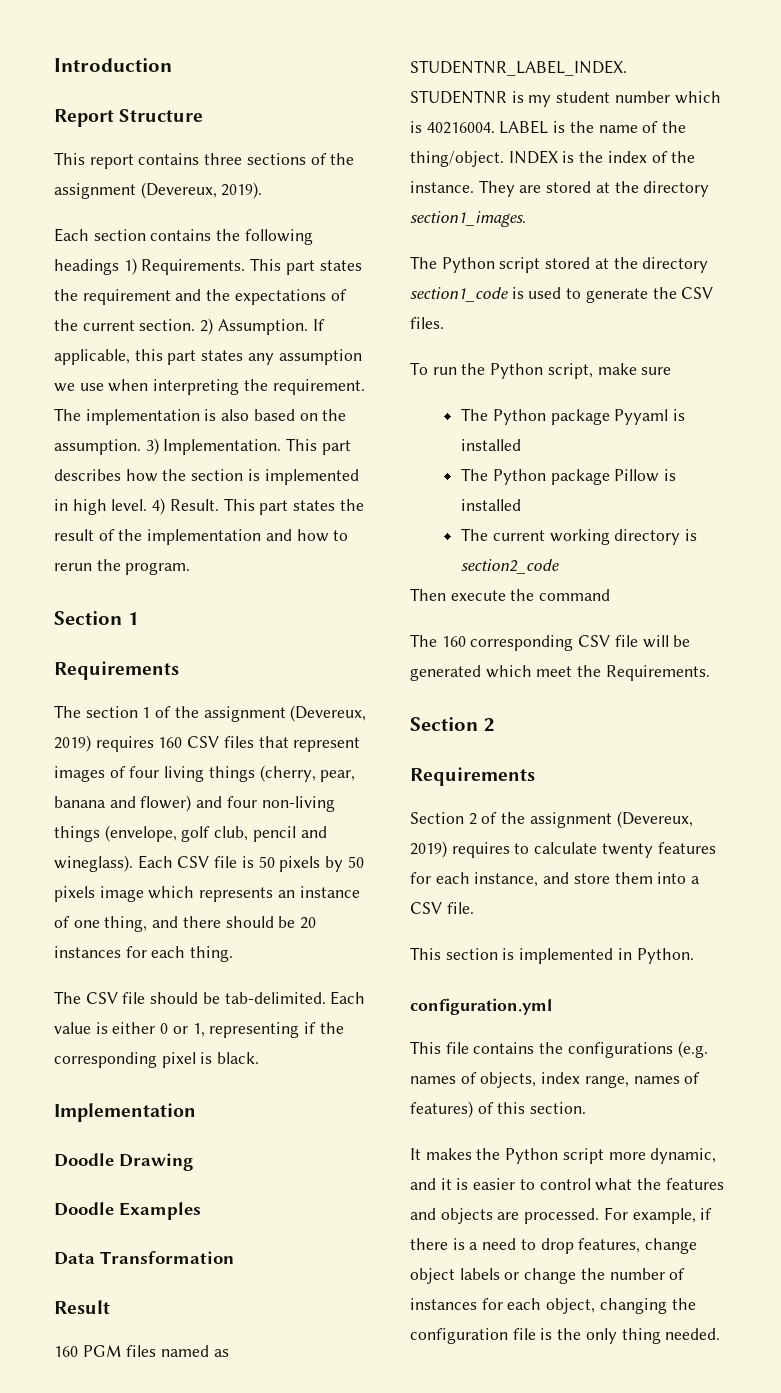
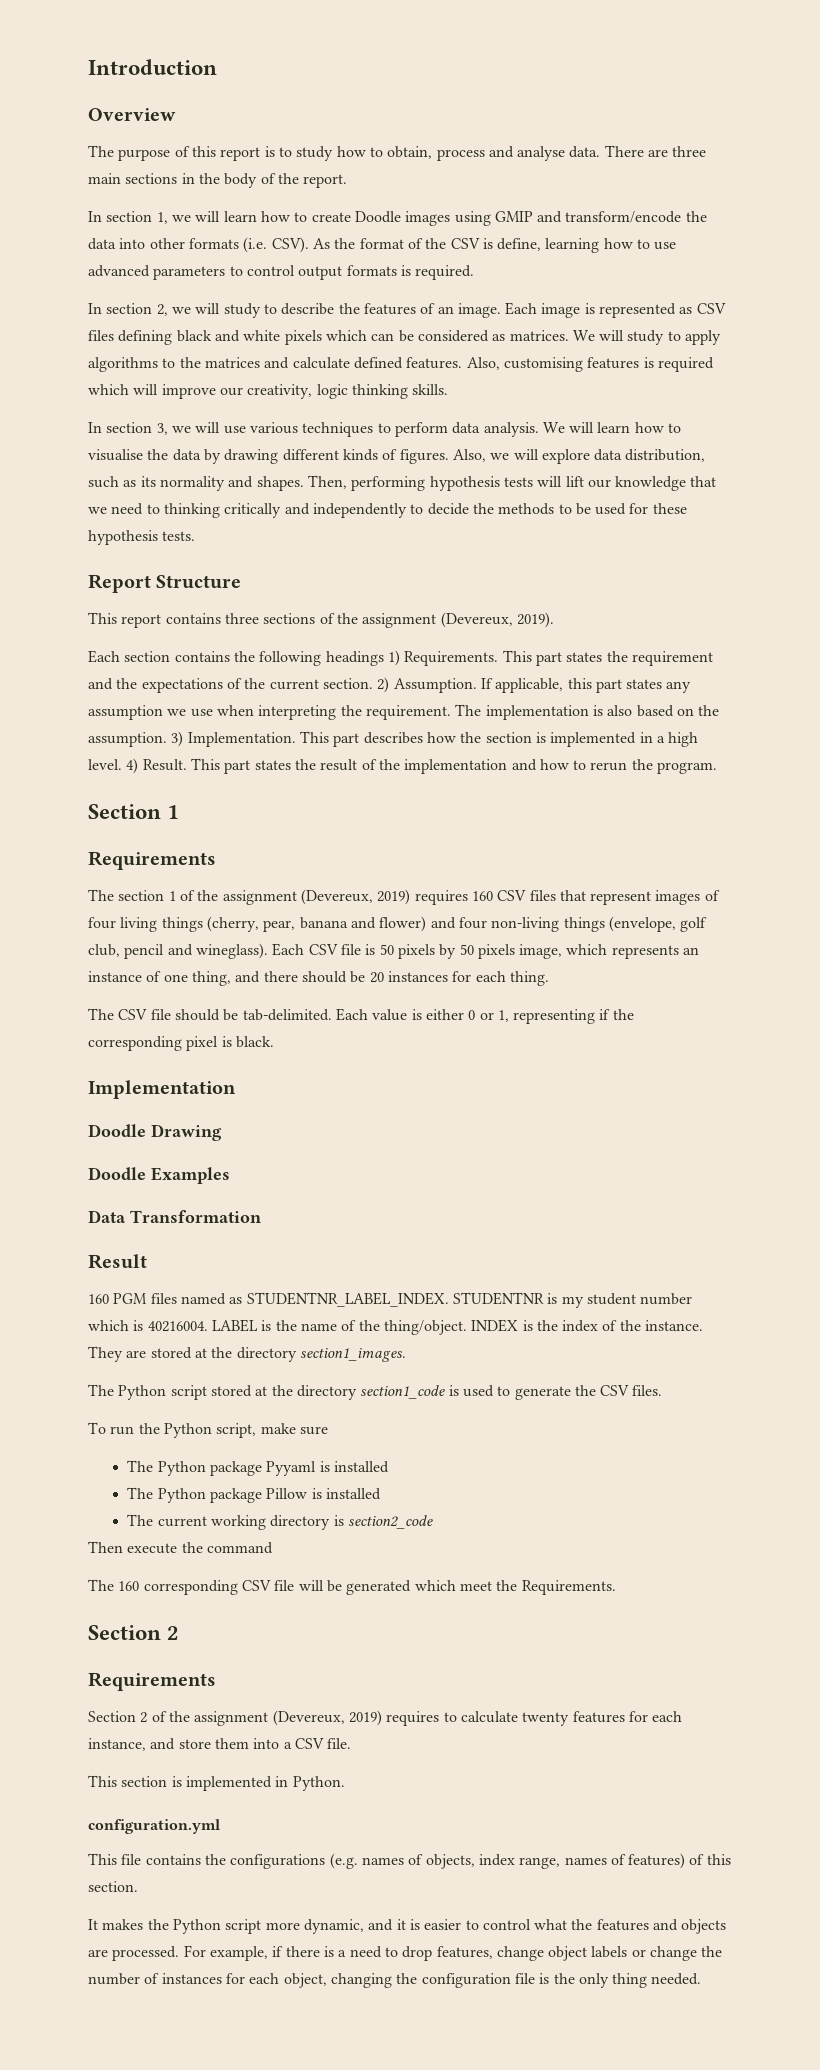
+ Overview
+ The purpose of this report is to study how to obtain, process and analyse data. There are three main sections in the body of the report.
+ In section 1, we will learn how to create Doodle images using GMIP and transform/encode the data into other formats (i.e. CSV). As the format of the CSV is define, learning how to use advanced parameters to control output formats is required.
+ In section 2, we will study to describe the features of an image. Each image is represented as CSV files defining black and white pixels which can be considered as matrices. We will study to apply algorithms to the matrices and calculate defined features. Also, customising features is required which will improve our creativity, logic thinking skills.
+ In section 3, we will use various techniques to perform data analysis. We will learn how to visualise the data by drawing different kinds of figures. Also, we will explore data distribution, such as its normality and shapes. Then, performing hypothesis tests will lift our knowledge that we need to thinking critically and independently to decide the methods to be used for these hypothesis tests.
- This part describes how the section is implemented in high level.
+ This part describes how the section is implemented in a high level.
- Each CSV file is 50 pixels by 50 pixels image which represents an instance of one thing, and there should be 20 instances for each thing.
+ Each CSV file is 50 pixels by 50 pixels image, which represents an instance of one thing, and there should be 20 instances for each thing.

